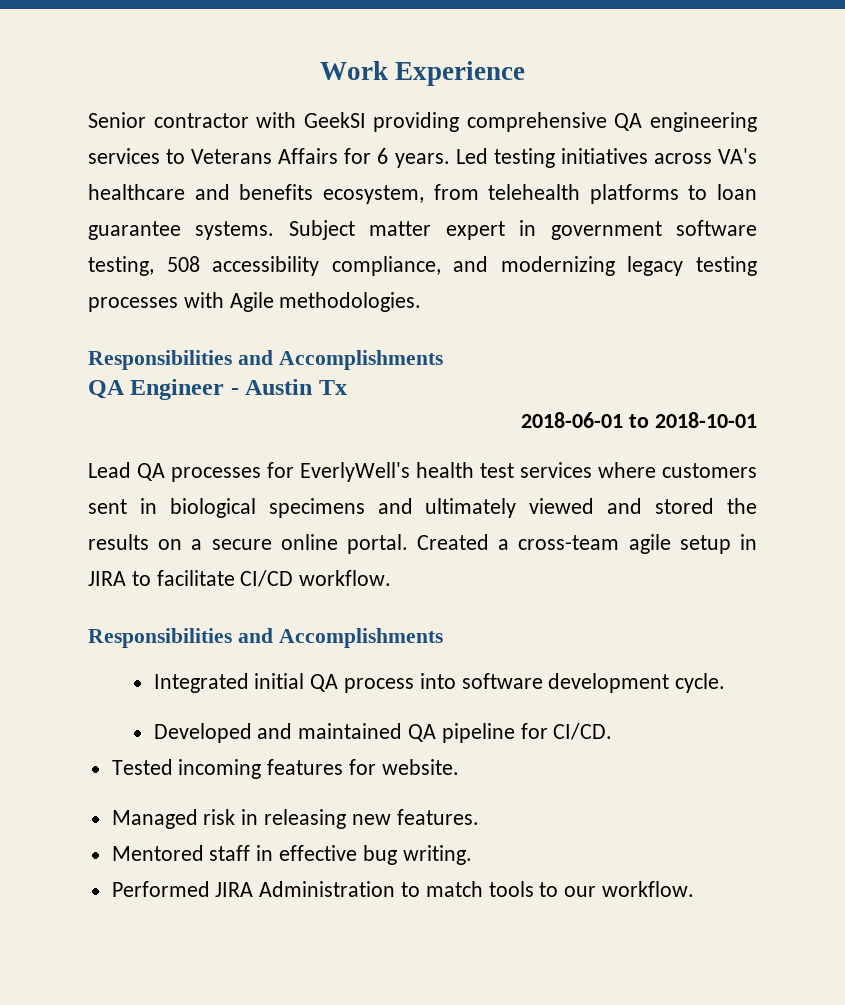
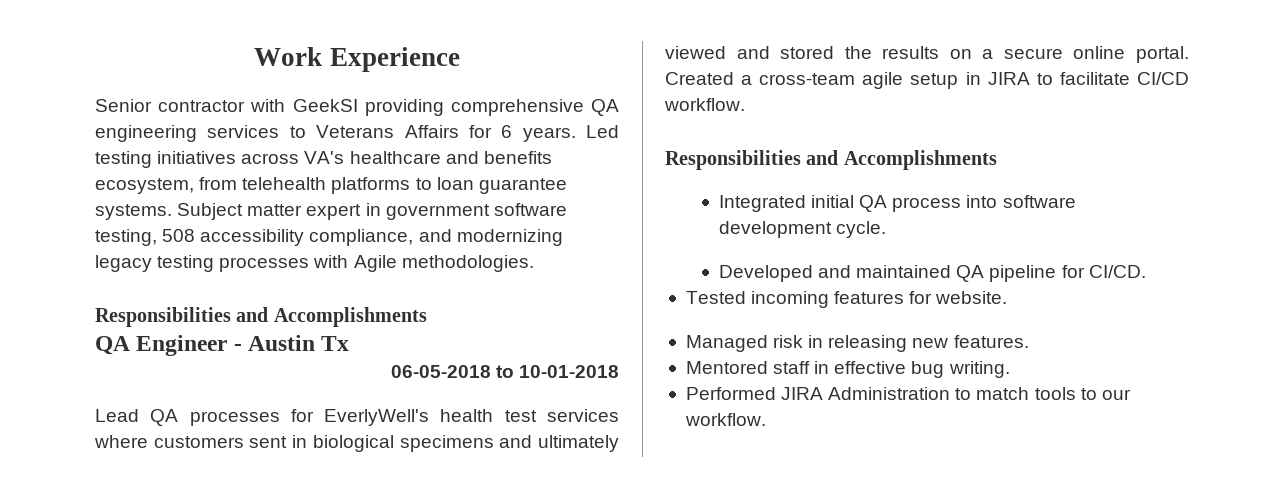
- 2018-06-01 to 2018-10-01
+ 06-05-2018 to 10-01-2018

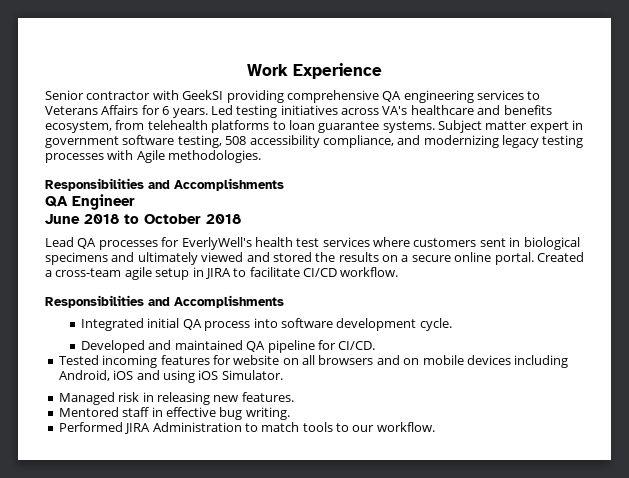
- QA Engineer - Austin Tx
- 06-05-2018 to 10-01-2018
+ QA Engineer
+ June 2018 to October 2018
- Tested incoming features for website.
+ Tested incoming features for website on all browsers and on mobile devices including Android, iOS and using iOS Simulator.

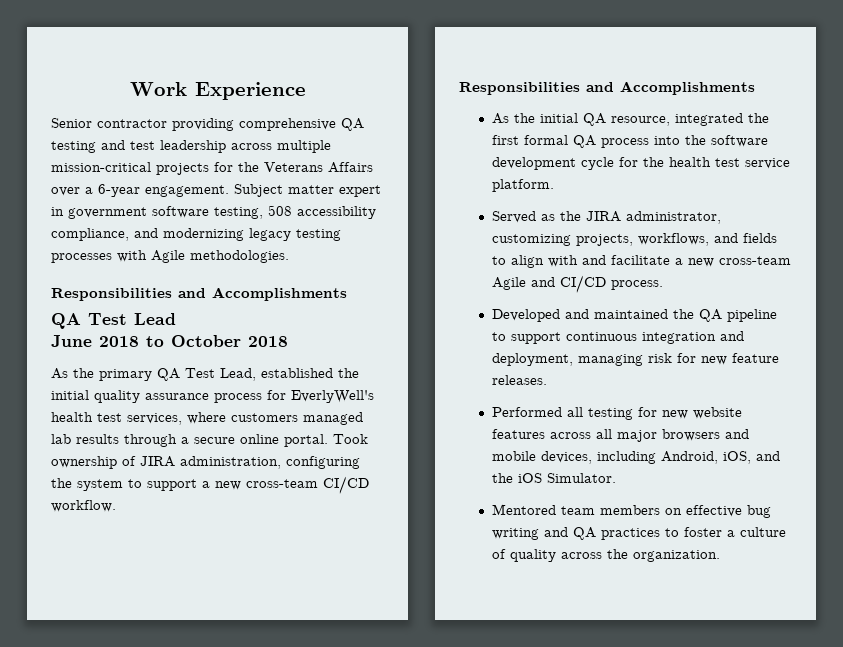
- Senior contractor with GeekSI providing comprehensive QA engineering services to Veterans Affairs for 6 years. Led testing initiatives across VA's healthcare and benefits ecosystem, from telehealth platforms to loan guarantee systems.
+ Senior contractor providing comprehensive QA testing and test leadership across multiple mission-critical projects for the Veterans Affairs over a 6-year engagement.
- QA Engineer
+ QA Test Lead
- Lead QA processes for EverlyWell's health test services where customers sent in biological specimens and ultimately viewed and stored the results on a secure online portal. Created a cross-team agile setup in JIRA to facilitate CI/CD workflow.
+ As the primary QA Test Lead, established the initial quality assurance process for EverlyWell's health test services, where customers managed lab results through a secure online portal. Took ownership of JIRA administration, configuring the system to support a new cross-team CI/CD workflow.
- Integrated initial QA process into software development cycle.
+ As the initial QA resource, integrated the first formal QA process into the software development cycle for the health test service platform.
+ Served as the JIRA administrator, customizing projects, workflows, and fields to align with and facilitate a new cross-team Agile and CI/CD process.
- Developed and maintained QA pipeline for CI/CD.
- Tested incoming features for website on all browsers and on mobile devices including Android, iOS and using iOS Simulator.
- Managed risk in releasing new features.
- Mentored staff in effective bug writing.
- Performed JIRA Administration to match tools to our workflow.
+ Developed and maintained the QA pipeline to support continuous integration and deployment, managing risk for new feature releases.
+ Performed all testing for new website features across all major browsers and mobile devices, including Android, iOS, and the iOS Simulator.
+ Mentored team members on effective bug writing and QA practices to foster a culture of quality across the organization.

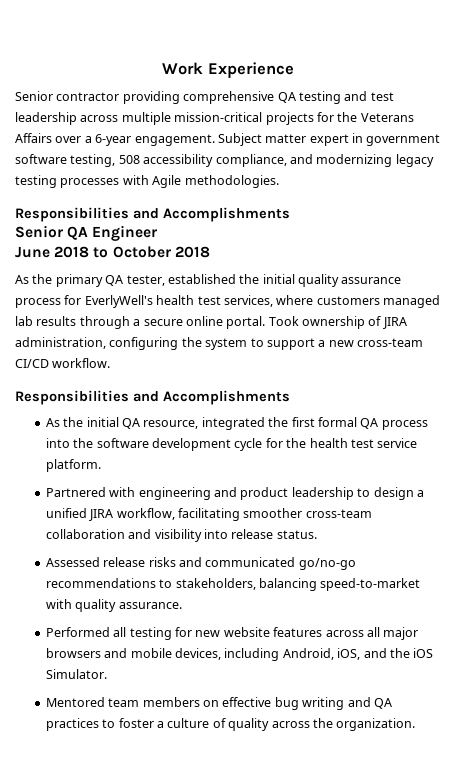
- QA Test Lead
+ Senior QA Engineer
- As the primary QA Test Lead, established the initial quality assurance process for EverlyWell's health test services, where customers managed lab results through a secure online portal.
+ As the primary QA tester, established the initial quality assurance process for EverlyWell's health test services, where customers managed lab results through a secure online portal.
- Served as the JIRA administrator, customizing projects, workflows, and fields to align with and facilitate a new cross-team Agile and CI/CD process.
- Developed and maintained the QA pipeline to support continuous integration and deployment, managing risk for new feature releases.
+ Partnered with engineering and product leadership to design a unified JIRA workflow, facilitating smoother cross-team collaboration and visibility into release status.
+ Assessed release risks and communicated go/no-go recommendations to stakeholders, balancing speed-to-market with quality assurance.

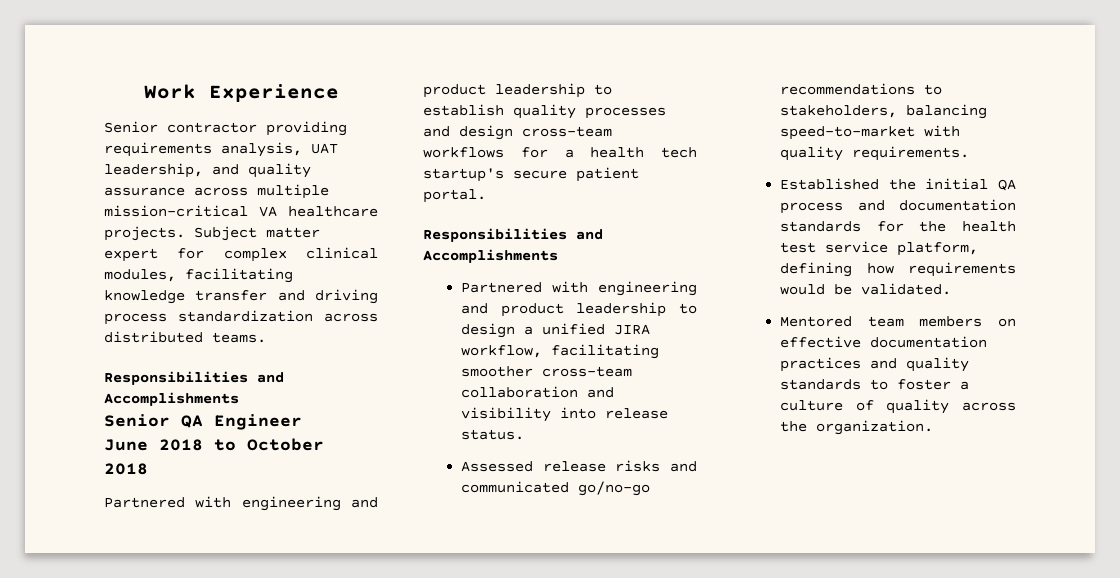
- Senior contractor providing comprehensive QA testing and test leadership across multiple mission-critical projects for the Veterans Affairs over a 6-year engagement. Subject matter expert in government software testing, 508 accessibility compliance, and modernizing legacy testing processes with Agile methodologies.
+ Senior contractor providing requirements analysis, UAT leadership, and quality assurance across multiple mission-critical VA healthcare projects. Subject matter expert for complex clinical modules, facilitating knowledge transfer and driving process standardization across distributed teams.
- As the primary QA tester, established the initial quality assurance process for EverlyWell's health test services, where customers managed lab results through a secure online portal. Took ownership of JIRA administration, configuring the system to support a new cross-team CI/CD workflow.
+ Partnered with engineering and product leadership to establish quality processes and design cross-team workflows for a health tech startup's secure patient portal.
  Responsibilities and Accomplishments
- As the initial QA resource, integrated the first formal QA process into the software development cycle for the health test service platform.
- Assessed release risks and communicated go/no-go recommendations to stakeholders, balancing speed-to-market with quality assurance.
- Performed all testing for new website features across all major browsers and mobile devices, including Android, iOS, and the iOS Simulator.
+ Assessed release risks and communicated go/no-go recommendations to stakeholders, balancing speed-to-market with quality requirements.
+ Established the initial QA process and documentation standards for the health test service platform, defining how requirements would be validated.
- Mentored team members on effective bug writing and QA practices to foster a culture of quality across the organization.
+ Mentored team members on effective documentation practices and quality standards to foster a culture of quality across the organization.

